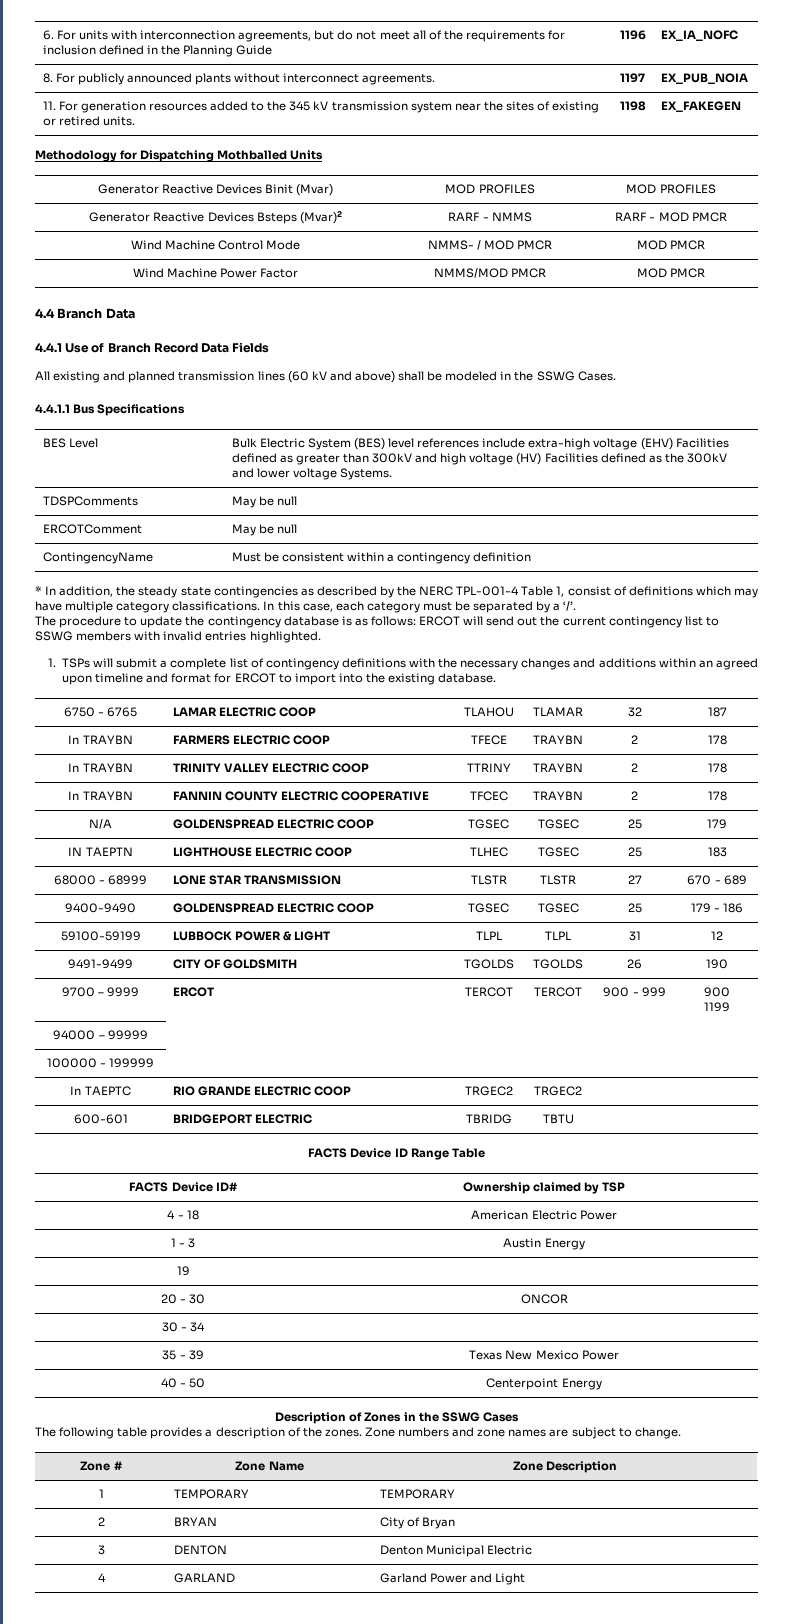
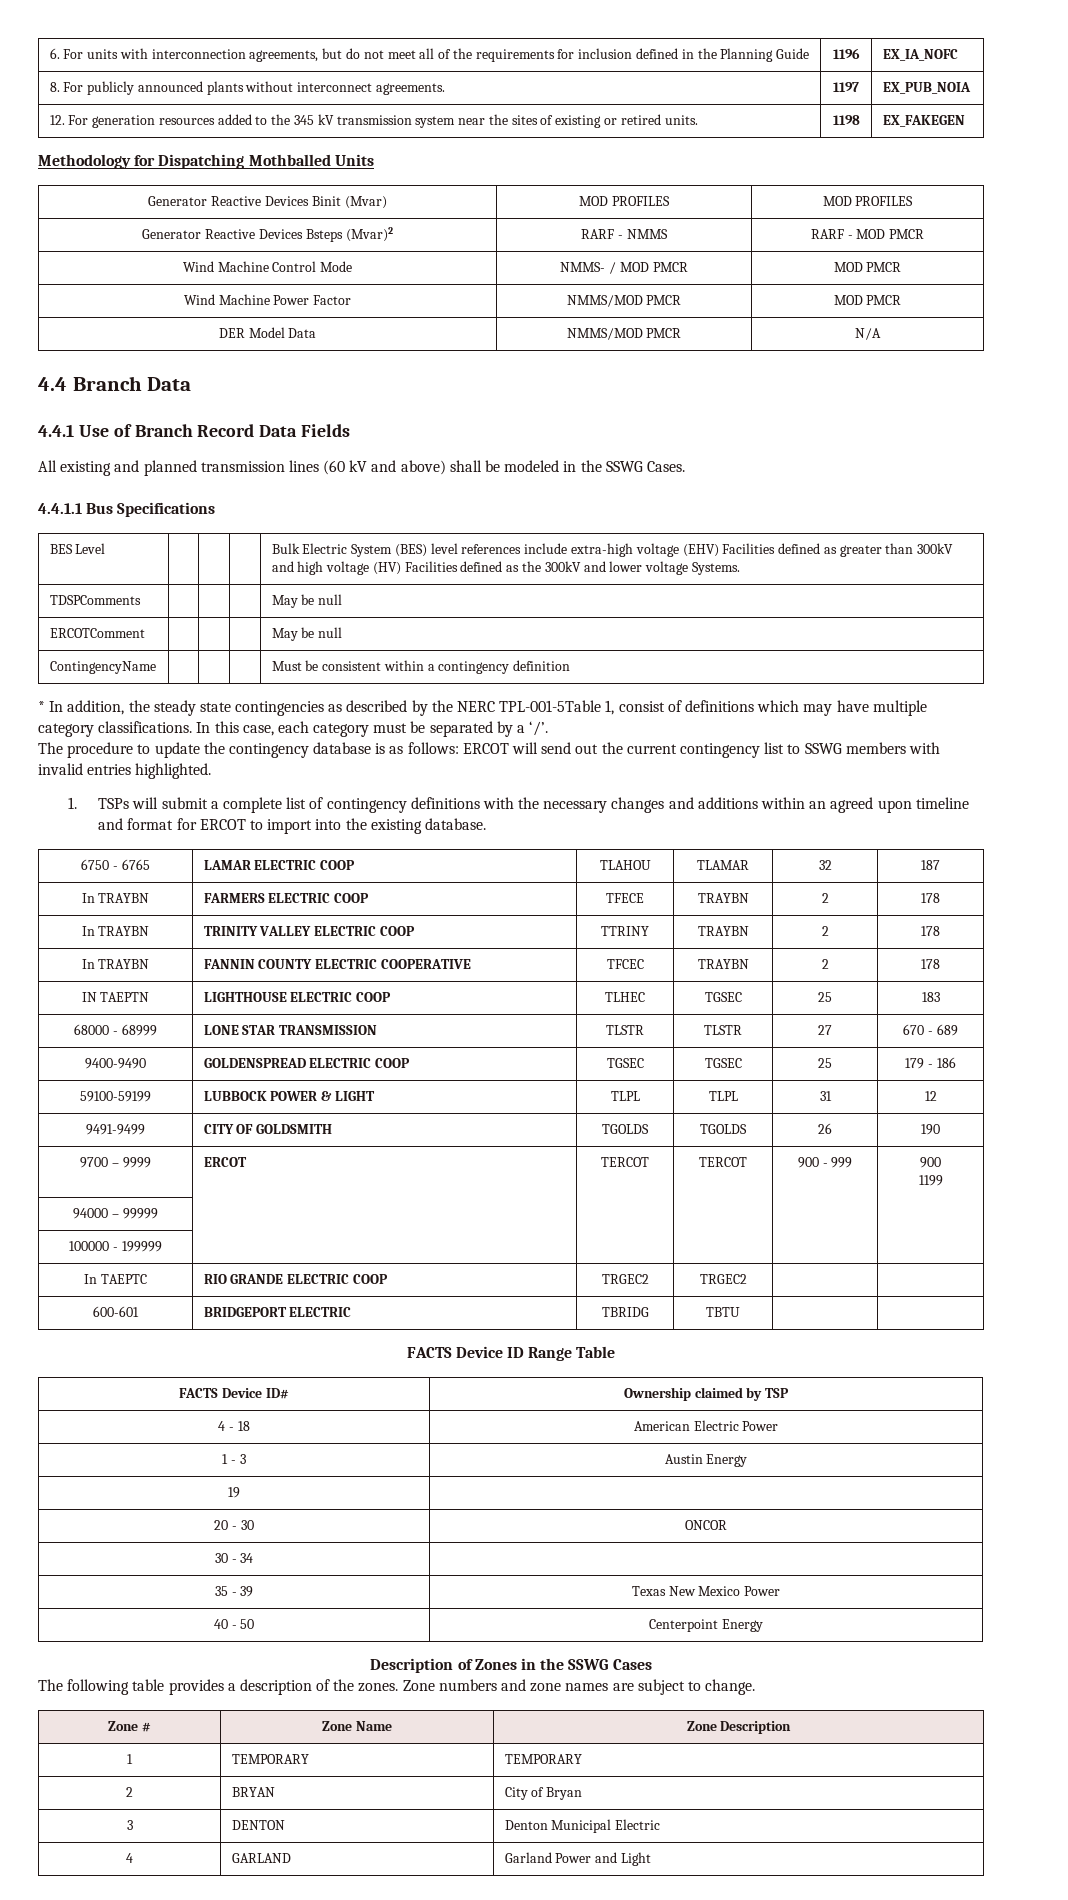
- 11. For generation resources added to the 345 kV transmission system near the sites of existing or retired units. | 1198 | EX_FAKEGEN
+ 12. For generation resources added to the 345 kV transmission system near the sites of existing or retired units. | 1198 | EX_FAKEGEN
+ DER Model Data | NMMS/MOD PMCR | N/A
- * In addition, the steady state contingencies as described by the NERC TPL-001-4 Table 1, consist of definitions which may have multiple category classifications.
+ * In addition, the steady state contingencies as described by the NERC TPL-001-5Table 1, consist of definitions which may have multiple category classifications.
- N/A | GOLDENSPREAD ELECTRIC COOP | TGSEC | TGSEC | 25 | 179

